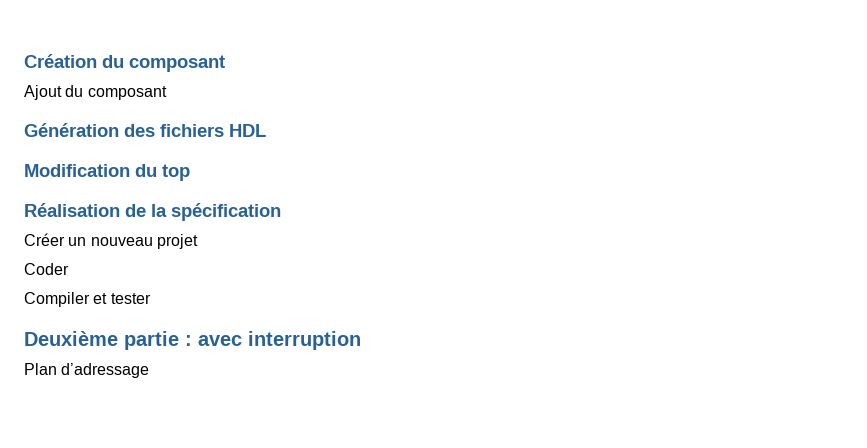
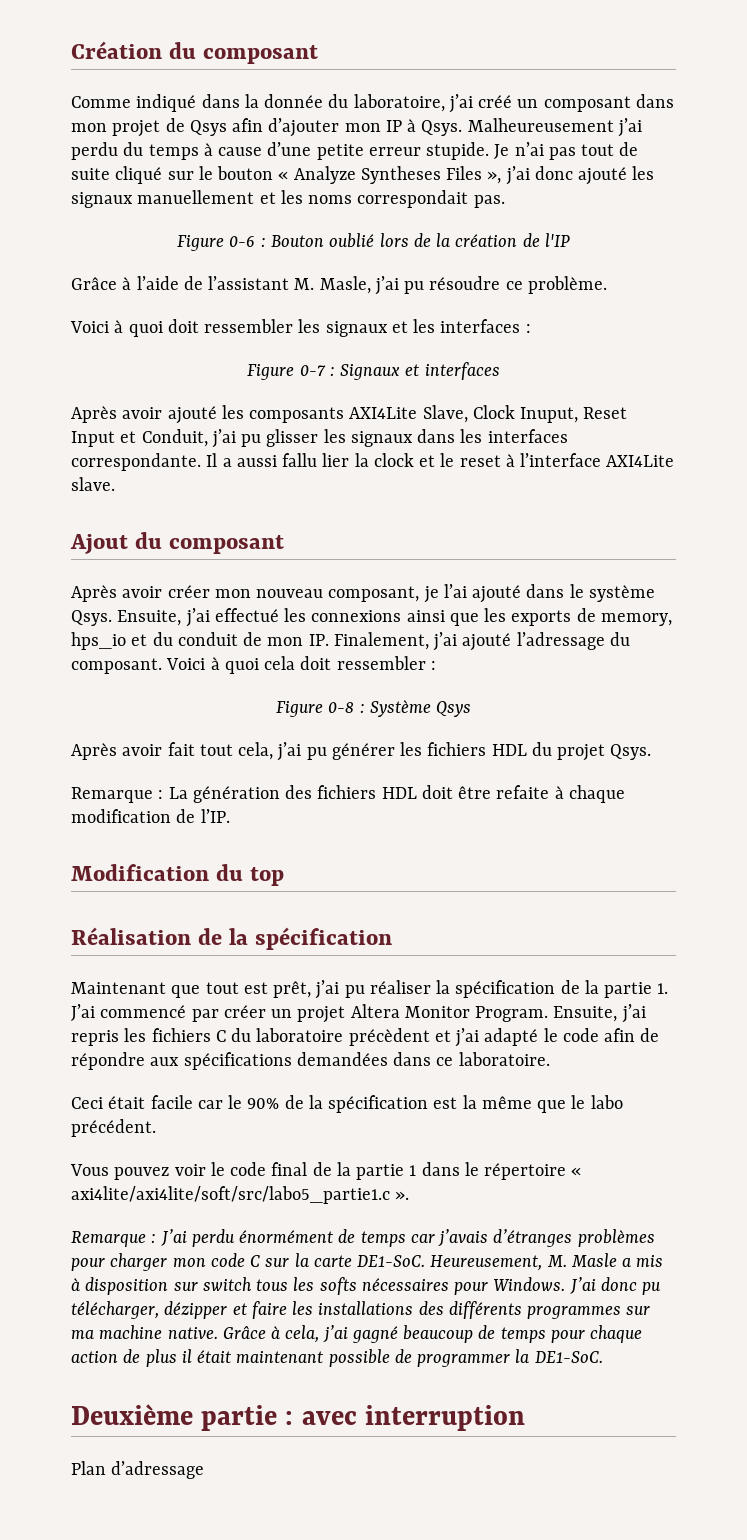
+ Comme indiqué dans la donnée du laboratoire, j’ai créé un composant dans mon projet de Qsys afin d’ajouter mon IP à Qsys. Malheureusement j’ai perdu du temps à cause d’une petite erreur stupide. Je n’ai pas tout de suite cliqué sur le bouton « Analyze Syntheses Files », j’ai donc ajouté les signaux manuellement et les noms correspondait pas.
+ Figure 0-6 : Bouton oublié lors de la création de l'IP
+ Grâce à l’aide de l’assistant M. Masle, j’ai pu résoudre ce problème.
+ Voici à quoi doit ressembler les signaux et les interfaces :
+ Figure 0-7 : Signaux et interfaces
+ Après avoir ajouté les composants AXI4Lite Slave, Clock Inuput, Reset Input et Conduit, j’ai pu glisser les signaux dans les interfaces correspondante. Il a aussi fallu lier la clock et le reset à l’interface AXI4Lite slave.
  Ajout du composant
- Génération des fichiers HDL
+ Après avoir créer mon nouveau composant, je l’ai ajouté dans le système Qsys. Ensuite, j’ai effectué les connexions ainsi que les exports de memory, hps_io et du conduit de mon IP. Finalement, j’ai ajouté l’adressage du composant. Voici à quoi cela doit ressembler :
+ Figure 0-8 : Système Qsys
+ Après avoir fait tout cela, j’ai pu générer les fichiers HDL du projet Qsys.
+ Remarque : La génération des fichiers HDL doit être refaite à chaque modification de l’IP.
- Créer un nouveau projet
- Coder
- Compiler et tester
+ Maintenant que tout est prêt, j’ai pu réaliser la spécification de la partie 1. J’ai commencé par créer un projet Altera Monitor Program. Ensuite, j’ai repris les fichiers C du laboratoire précèdent et j’ai adapté le code afin de répondre aux spécifications demandées dans ce laboratoire.
+ Ceci était facile car le 90% de la spécification est la même que le labo précédent.
+ Vous pouvez voir le code final de la partie 1 dans le répertoire « axi4lite/axi4lite/soft/src/labo5_partie1.c ».
+ Remarque : J’ai perdu énormément de temps car j’avais d’étranges problèmes pour charger mon code C sur la carte DE1-SoC. Heureusement, M. Masle a mis à disposition sur switch tous les softs nécessaires pour Windows. J’ai donc pu télécharger, dézipper et faire les installations des différents programmes sur ma machine native. Grâce à cela, j’ai gagné beaucoup de temps pour chaque action de plus il était maintenant possible de programmer la DE1-SoC.

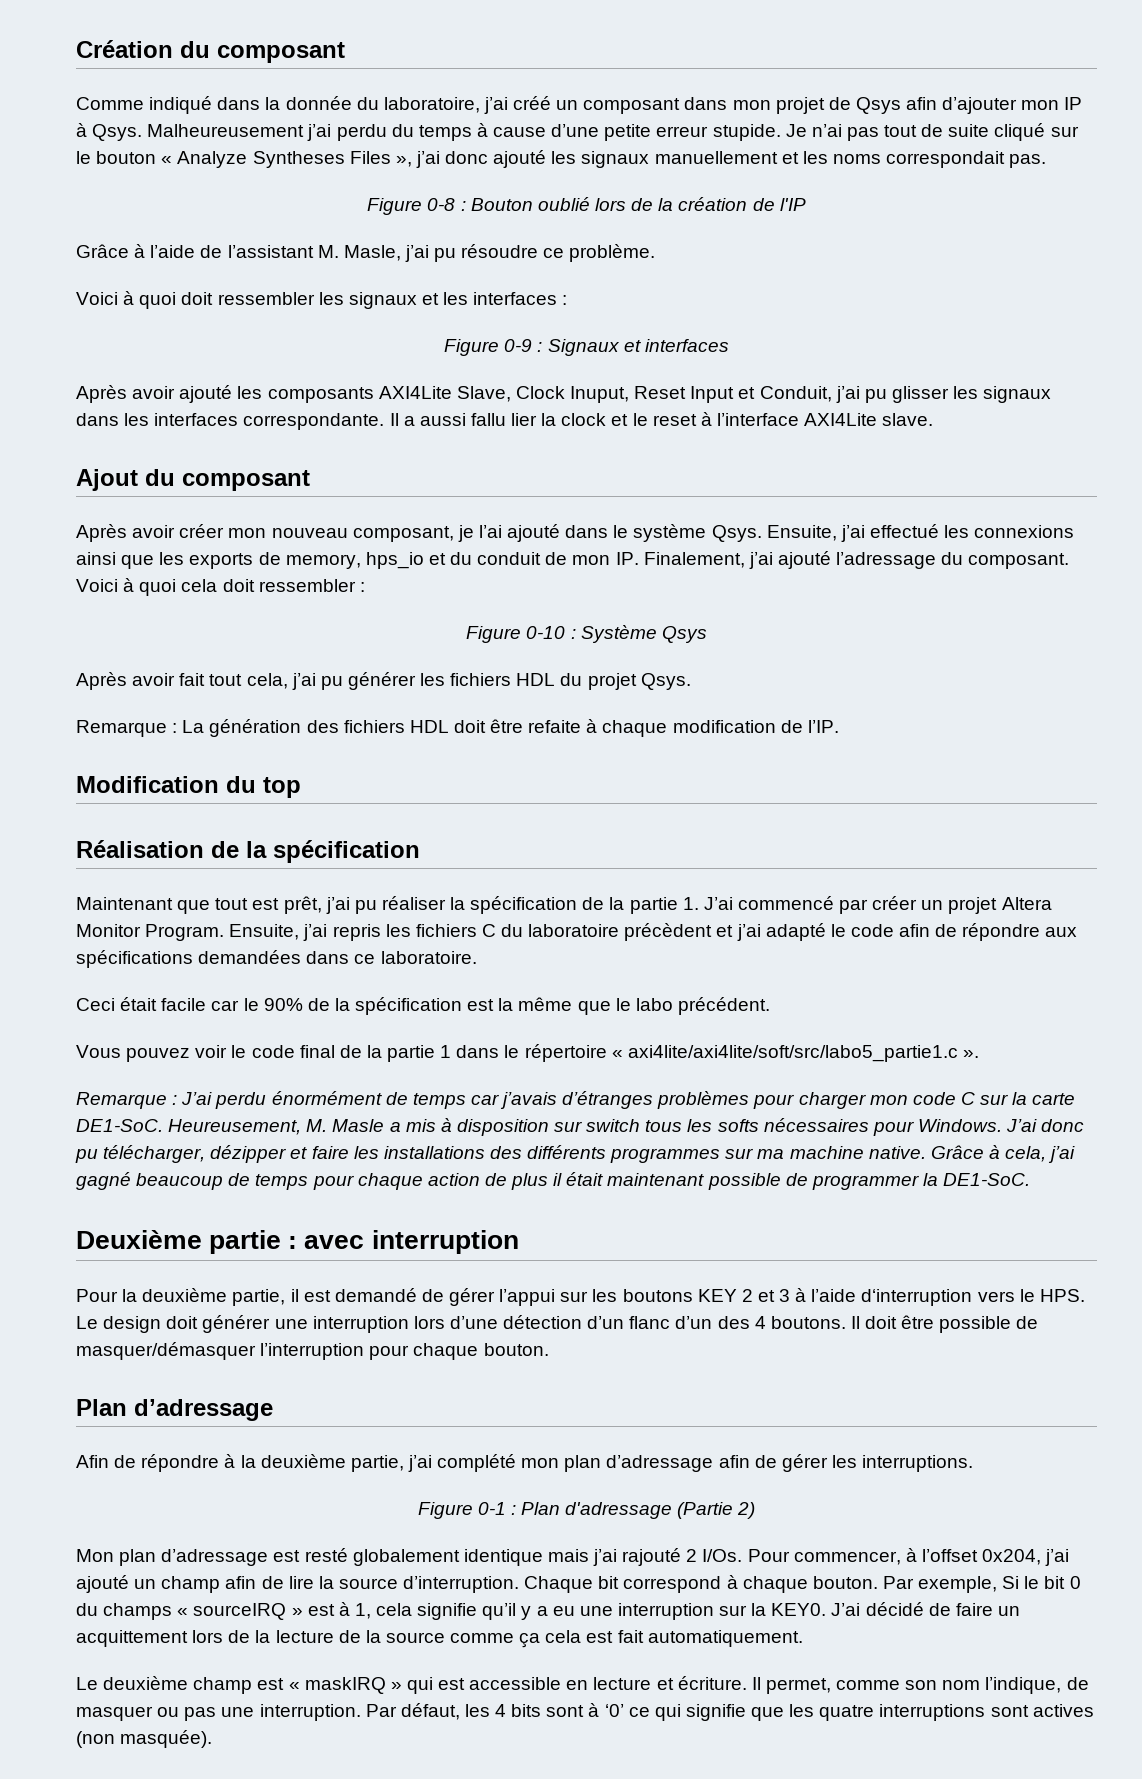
- Figure 0-6 : Bouton oublié lors de la création de l'IP
+ Figure 0-8 : Bouton oublié lors de la création de l'IP
- Figure 0-7 : Signaux et interfaces
+ Figure 0-9 : Signaux et interfaces
- Figure 0-8 : Système Qsys
+ Figure 0-10 : Système Qsys
+ Pour la deuxième partie, il est demandé de gérer l’appui sur les boutons KEY 2 et 3 à l’aide d‘interruption vers le HPS. Le design doit générer une interruption lors d’une détection d’un flanc d’un des 4 boutons. Il doit être possible de masquer/démasquer l’interruption pour chaque bouton.
  Plan d’adressage
+ Afin de répondre à la deuxième partie, j’ai complété mon plan d’adressage afin de gérer les interruptions.
+ Figure 0-1 : Plan d'adressage (Partie 2)
+ Mon plan d’adressage est resté globalement identique mais j’ai rajouté 2 I/Os. Pour commencer, à l’offset 0x204, j’ai ajouté un champ afin de lire la source d’interruption. Chaque bit correspond à chaque bouton. Par exemple, Si le bit 0 du champs « sourceIRQ » est à 1, cela signifie qu’il y a eu une interruption sur la KEY0. J’ai décidé de faire un acquittement lors de la lecture de la source comme ça cela est fait automatiquement.
+ Le deuxième champ est « maskIRQ » qui est accessible en lecture et écriture. Il permet, comme son nom l’indique, de masquer ou pas une interruption. Par défaut, les 4 bits sont à ‘0’ ce qui signifie que les quatre interruptions sont actives (non masquée).

